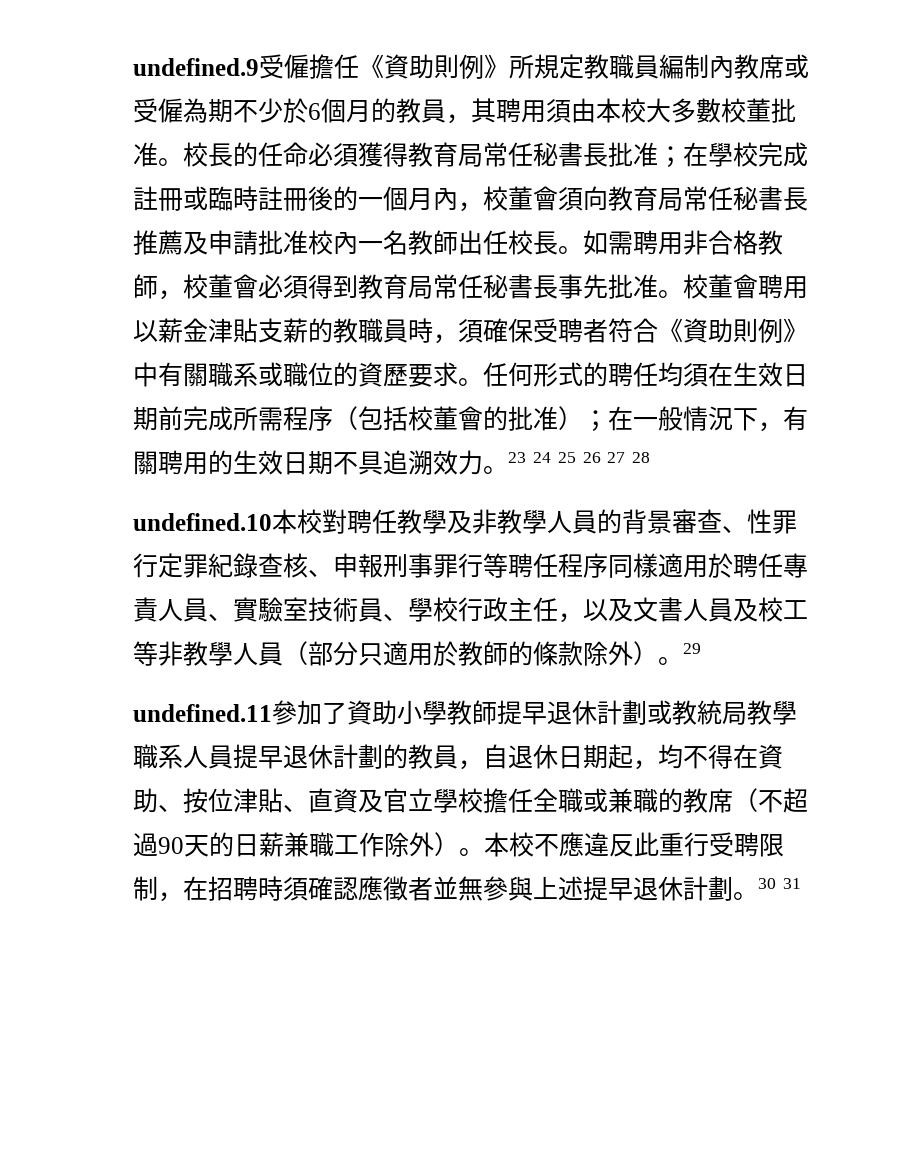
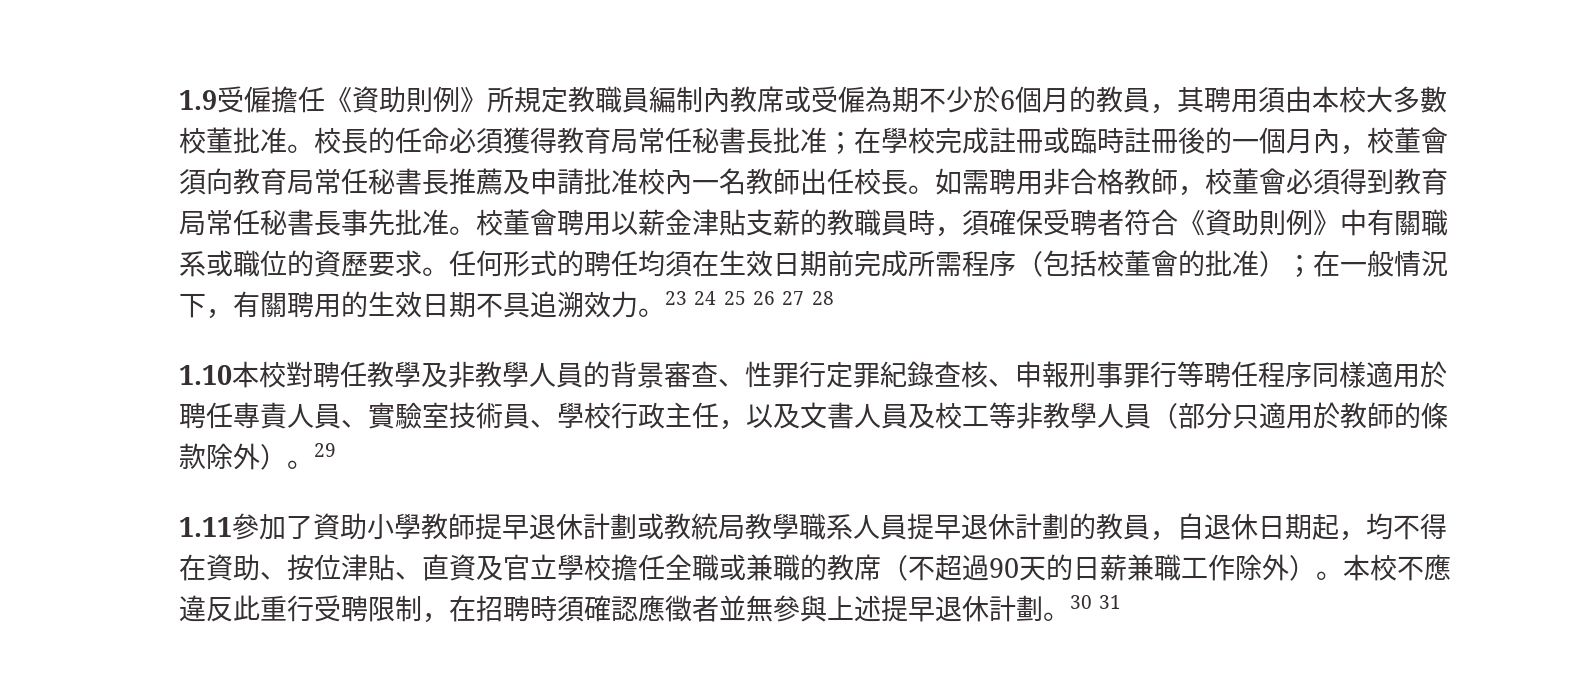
- undefined.9受僱擔任《資助則例》所規定教職員編制內教席或受僱為期不少於6個月的教員，其聘用須由本校大多數校董批准。
+ 1.9受僱擔任《資助則例》所規定教職員編制內教席或受僱為期不少於6個月的教員，其聘用須由本校大多數校董批准。
- undefined.10本校對聘任教學及非教學人員的背景審查、性罪行定罪紀錄查核、申報刑事罪行等聘任程序同樣適用於聘任專責人員、實驗室技術員、學校行政主任，以及文書人員及校工等非教學人員（部分只適用於教師的條款除外）。
+ 1.10本校對聘任教學及非教學人員的背景審查、性罪行定罪紀錄查核、申報刑事罪行等聘任程序同樣適用於聘任專責人員、實驗室技術員、學校行政主任，以及文書人員及校工等非教學人員（部分只適用於教師的條款除外）。
- undefined.11參加了資助小學教師提早退休計劃或教統局教學職系人員提早退休計劃的教員，自退休日期起，均不得在資助、按位津貼、直資及官立學校擔任全職或兼職的教席（不超過90天的日薪兼職工作除外）。
+ 1.11參加了資助小學教師提早退休計劃或教統局教學職系人員提早退休計劃的教員，自退休日期起，均不得在資助、按位津貼、直資及官立學校擔任全職或兼職的教席（不超過90天的日薪兼職工作除外）。

